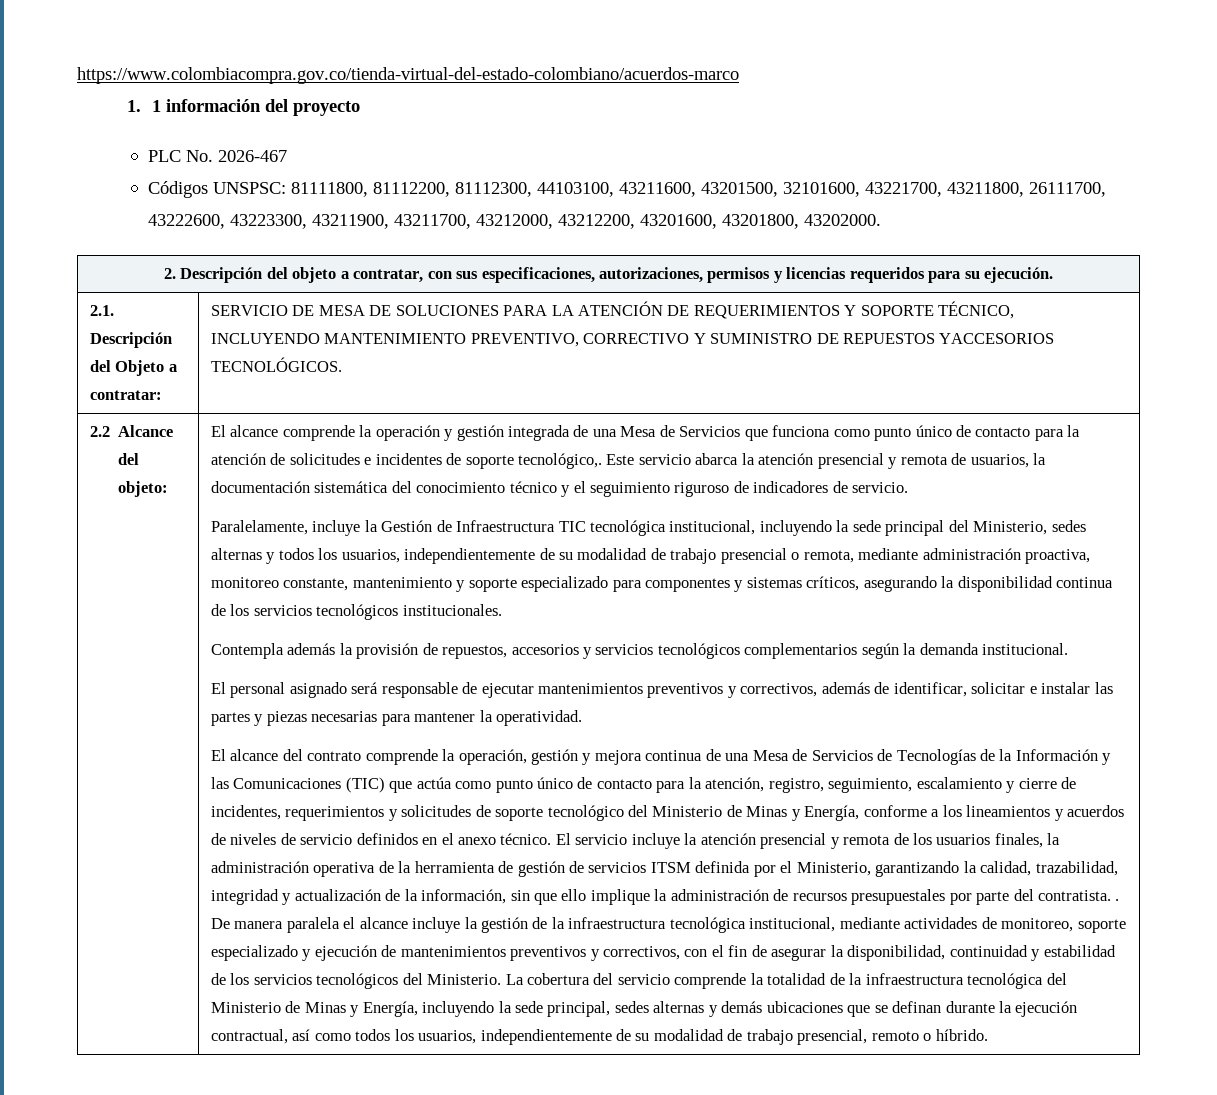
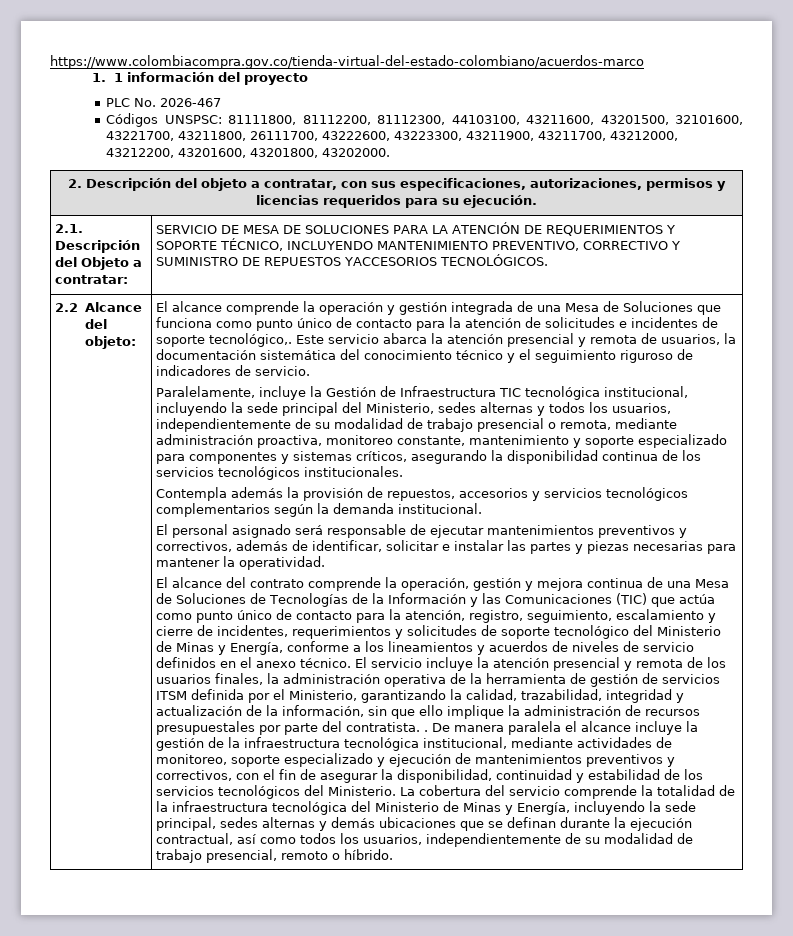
- El alcance comprende la operación y gestión integrada de una Mesa de Servicios que funciona como punto único de contacto para la atención de solicitudes e incidentes de soporte tecnológico,.
+ El alcance comprende la operación y gestión integrada de una Mesa de Soluciones que funciona como punto único de contacto para la atención de solicitudes e incidentes de soporte tecnológico,.
- El alcance del contrato comprende la operación, gestión y mejora continua de una Mesa de Servicios de Tecnologías de la Información y las Comunicaciones (TIC) que actúa como punto único de contacto para la atención, registro, seguimiento, escalamiento y cierre de incidentes, requerimientos y solicitudes de soporte tecnológico del Ministerio de Minas y Energía, conforme a los lineamientos y acuerdos de niveles de servicio definidos en el anexo técnico.
+ El alcance del contrato comprende la operación, gestión y mejora continua de una Mesa de Soluciones de Tecnologías de la Información y las Comunicaciones (TIC) que actúa como punto único de contacto para la atención, registro, seguimiento, escalamiento y cierre de incidentes, requerimientos y solicitudes de soporte tecnológico del Ministerio de Minas y Energía, conforme a los lineamientos y acuerdos de niveles de servicio definidos en el anexo técnico.

